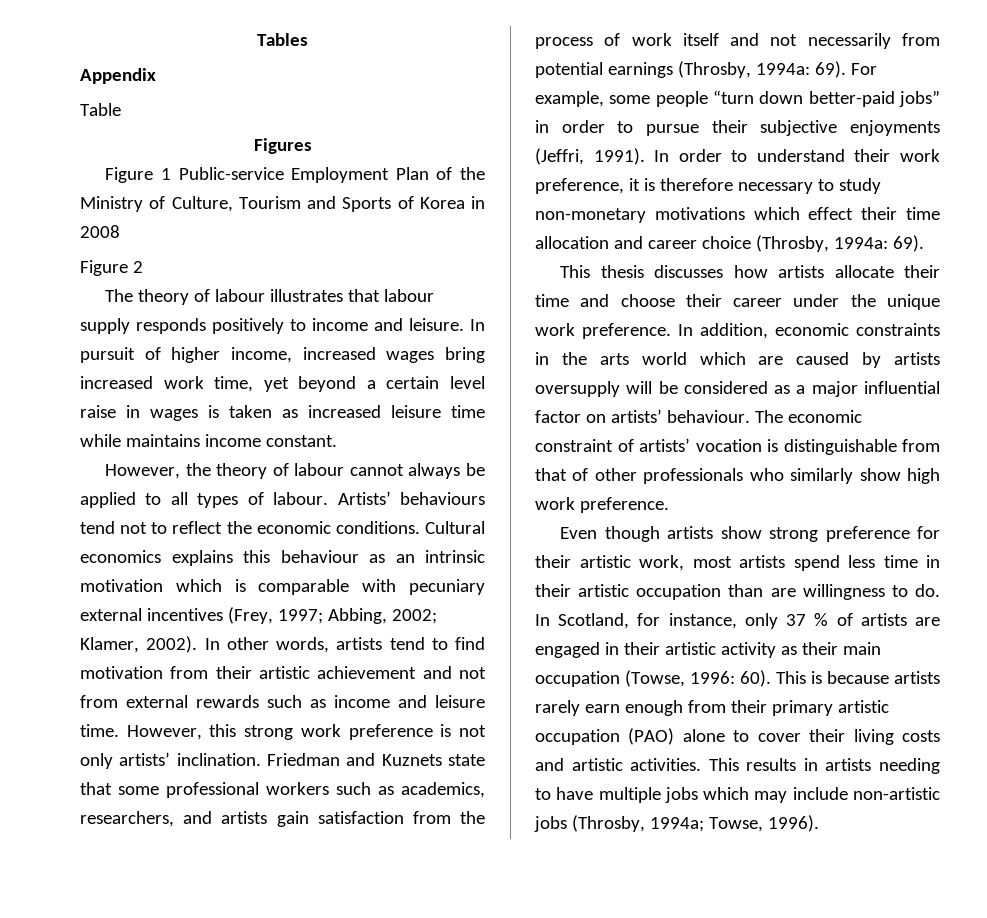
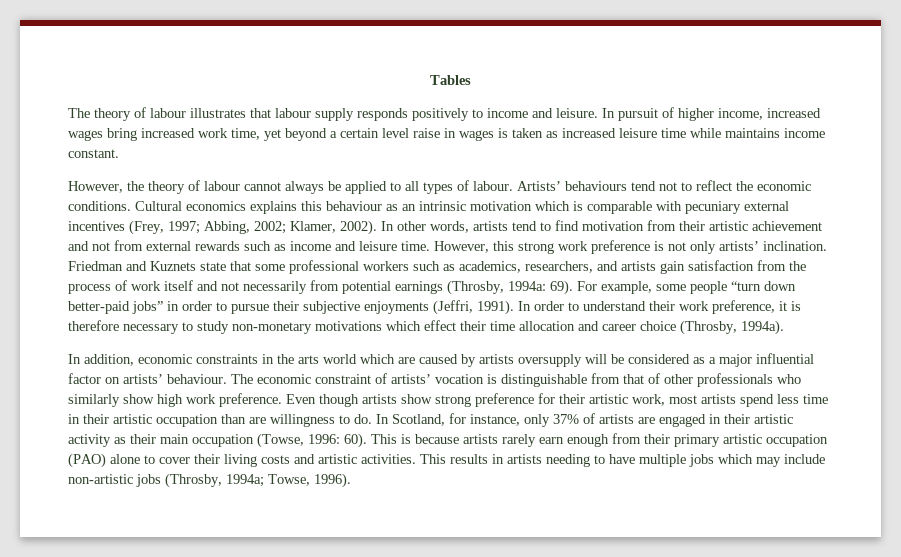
- Appendix
- Table
- Figures
- Figure 1 Public-service Employment Plan of the Ministry of Culture, Tourism and Sports of Korea in 2008
- Figure 2
- In order to understand their work preference, it is therefore necessary to study non-monetary motivations which effect their time allocation and career choice (Throsby, 1994a: 69).
- This thesis discusses how artists allocate their time and choose their career under the unique work preference. In addition, economic constraints in the arts world which are caused by artists oversupply will be considered as a major influential factor on artists’ behaviour.
+ In order to understand their work preference, it is therefore necessary to study non-monetary motivations which effect their time allocation and career choice (Throsby, 1994a).
+ In addition, economic constraints in the arts world which are caused by artists oversupply will be considered as a major influential factor on artists’ behaviour.
- The economic constraint of artists’ vocation is distinguishable from that of other professionals who similarly show high work preference.
- Even though artists show strong preference for their artistic work, most artists spend less time in their artistic occupation than are willingness to do.
+ The economic constraint of artists’ vocation is distinguishable from that of other professionals who similarly show high work preference. Even though artists show strong preference for their artistic work, most artists spend less time in their artistic occupation than are willingness to do.
- In Scotland, for instance, only 37 % of artists are engaged in their artistic activity as their main occupation (Towse, 1996: 60).
+ In Scotland, for instance, only 37% of artists are engaged in their artistic activity as their main occupation (Towse, 1996: 60).

